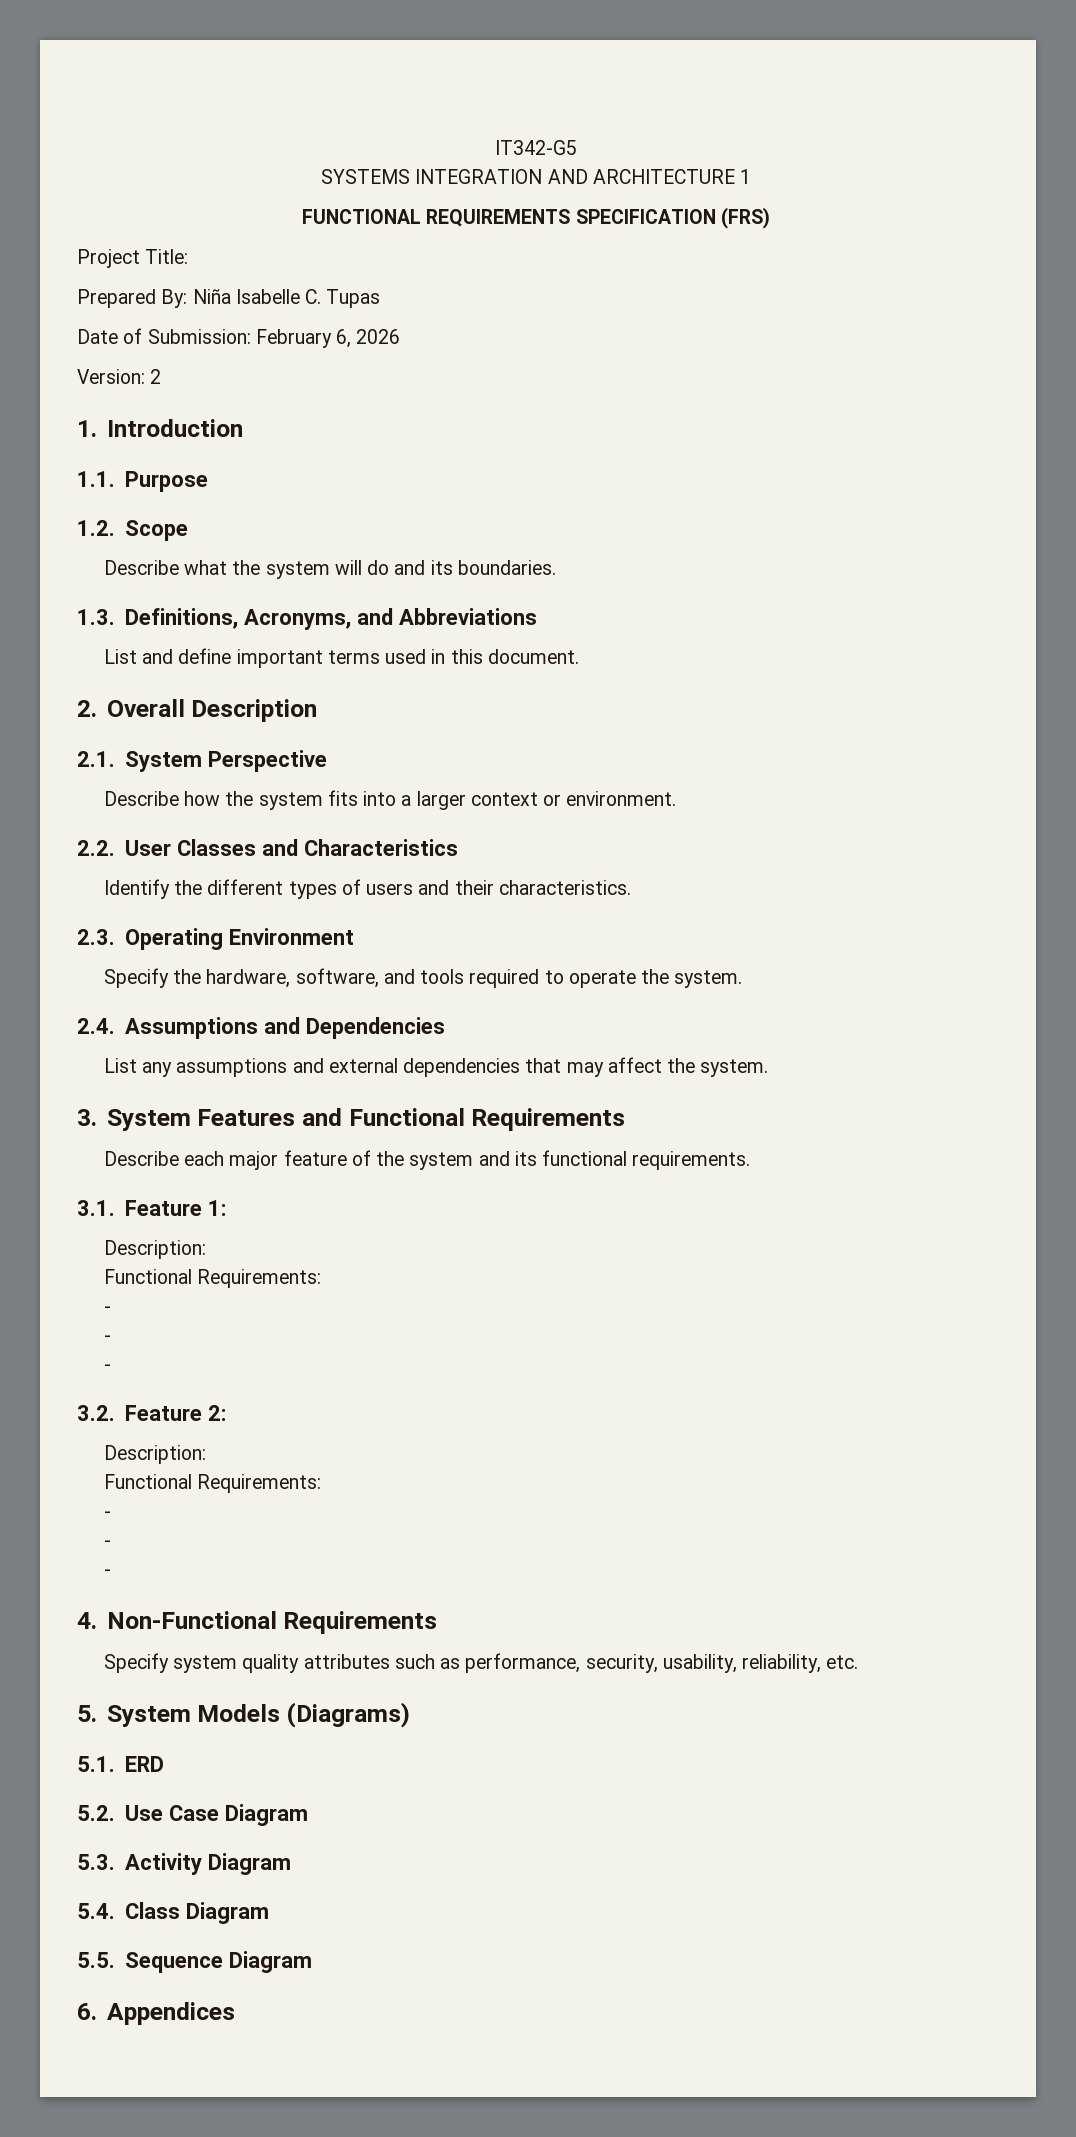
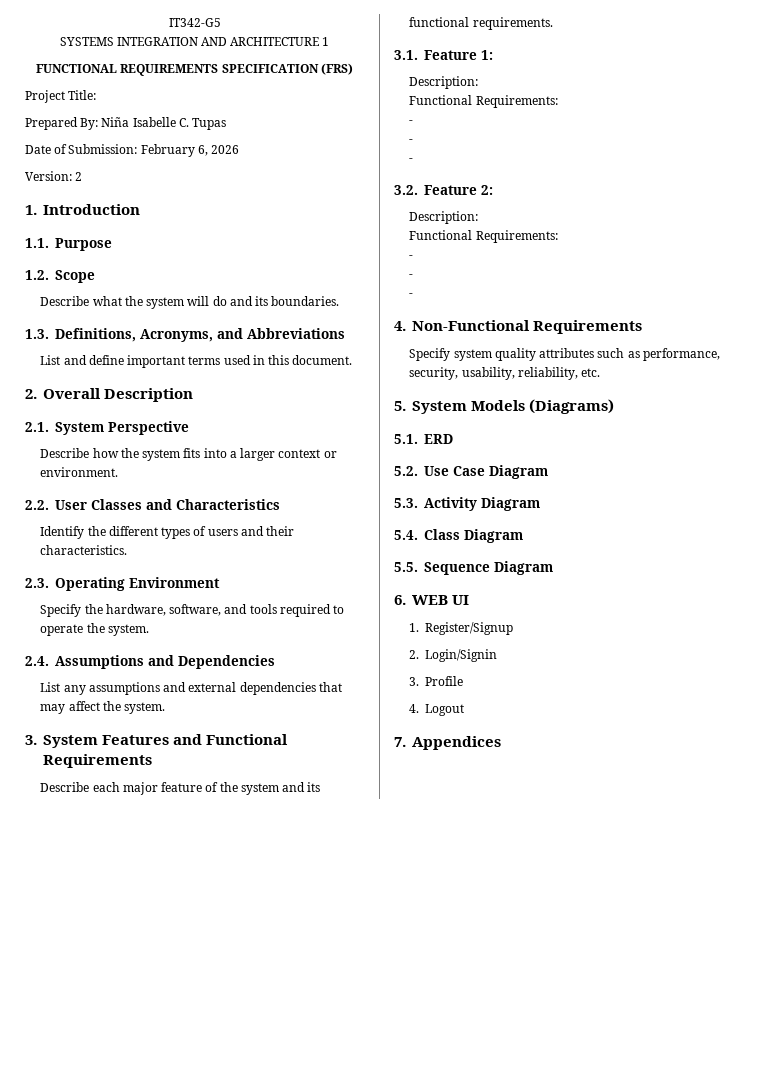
- 6. Appendices
+ 6. WEB UI
+ 1. Register/Signup
+ 2. Login/Signin
+ 3. Profile
+ 4. Logout
+ 7. Appendices

